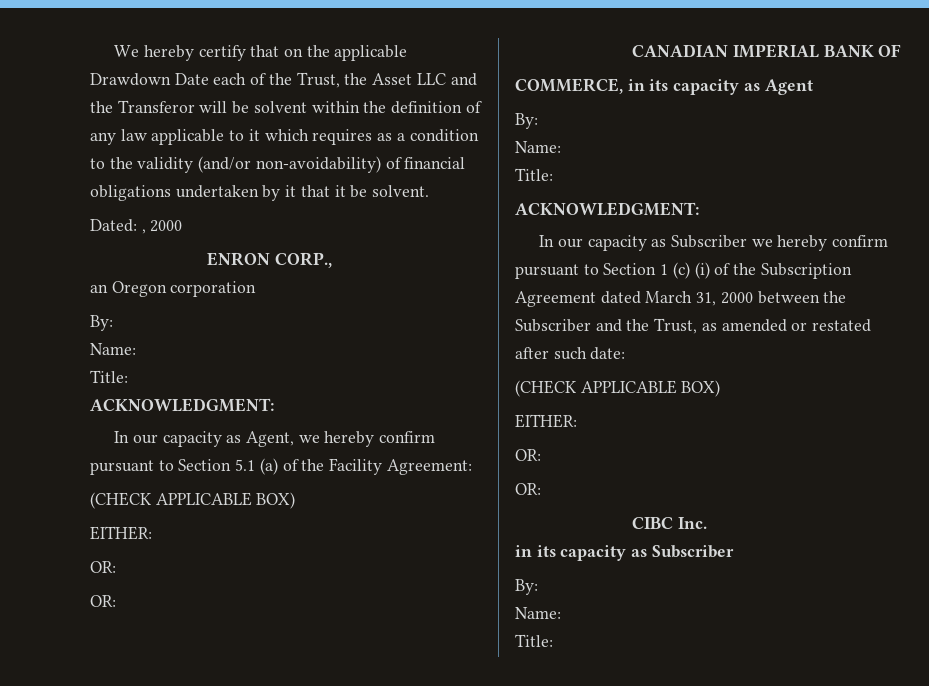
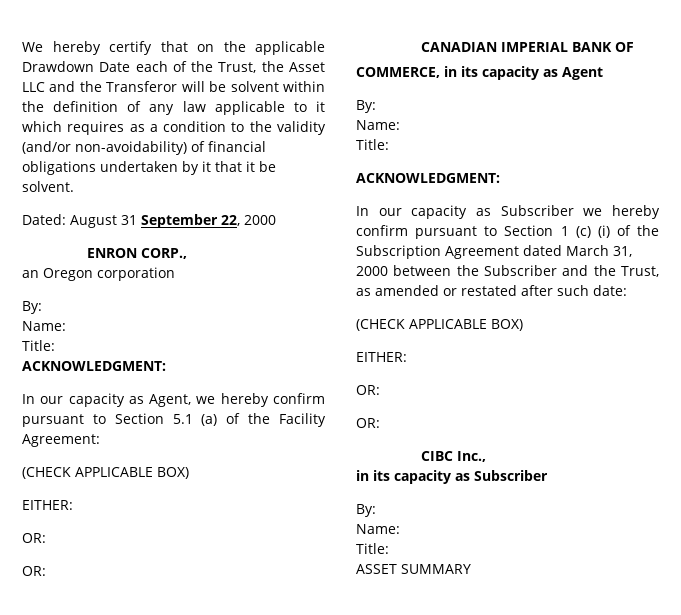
- Dated: , 2000
+ Dated: August 31 September 22, 2000
- CIBC Inc.
+ CIBC Inc.,
+ ASSET SUMMARY

